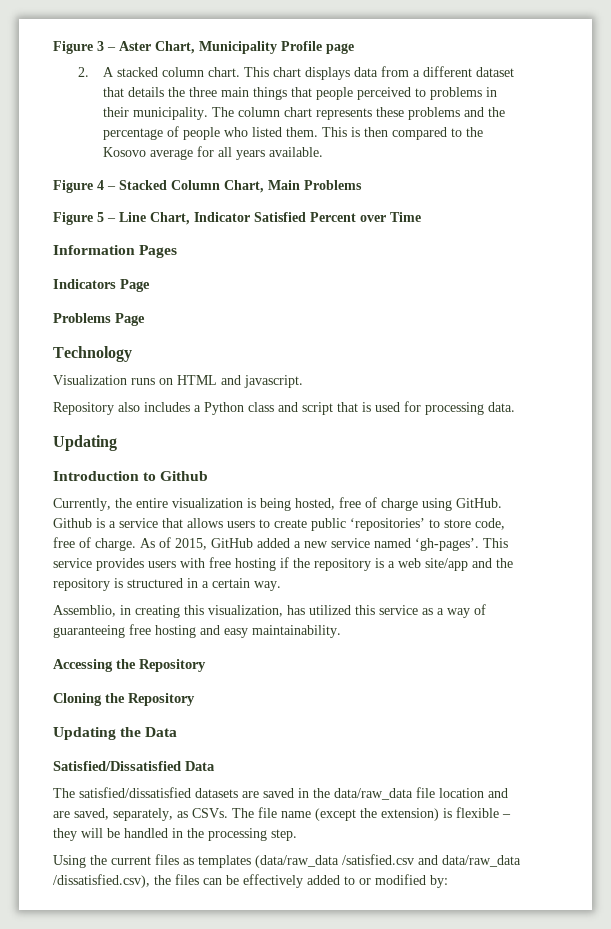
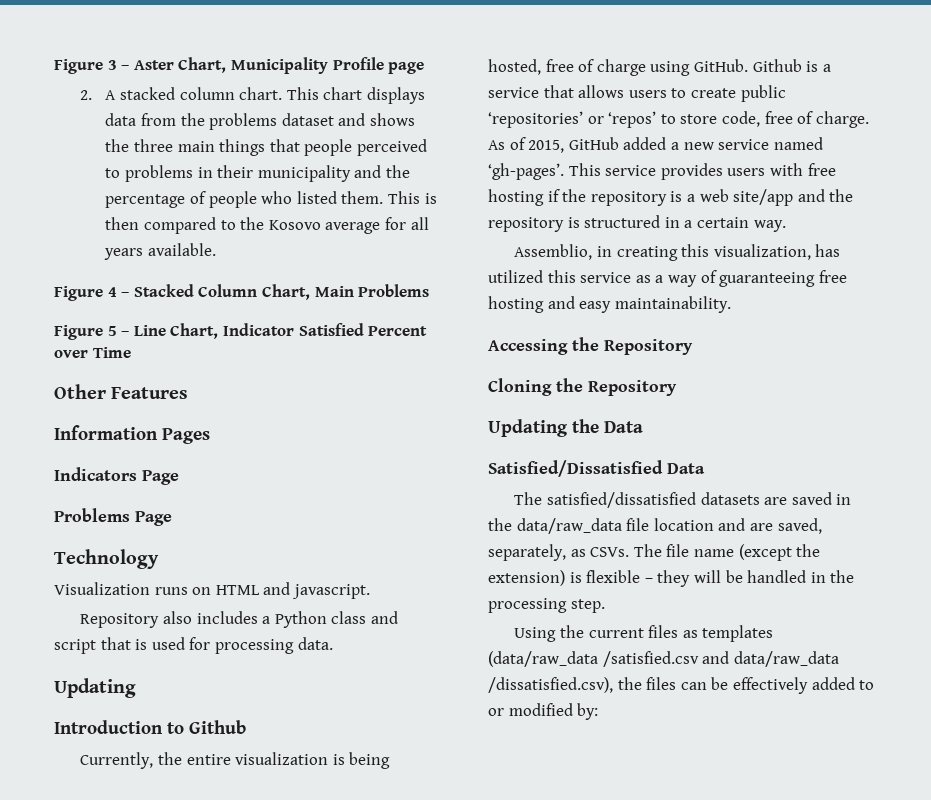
- This chart displays data from a different dataset that details the three main things that people perceived to problems in their municipality. The column chart represents these problems and the percentage of people who listed them.
+ This chart displays data from the problems dataset and shows the three main things that people perceived to problems in their municipality and the percentage of people who listed them.
+ Other Features
- Github is a service that allows users to create public ‘repositories’ to store code, free of charge.
+ Github is a service that allows users to create public ‘repositories’ or ‘repos’ to store code, free of charge.

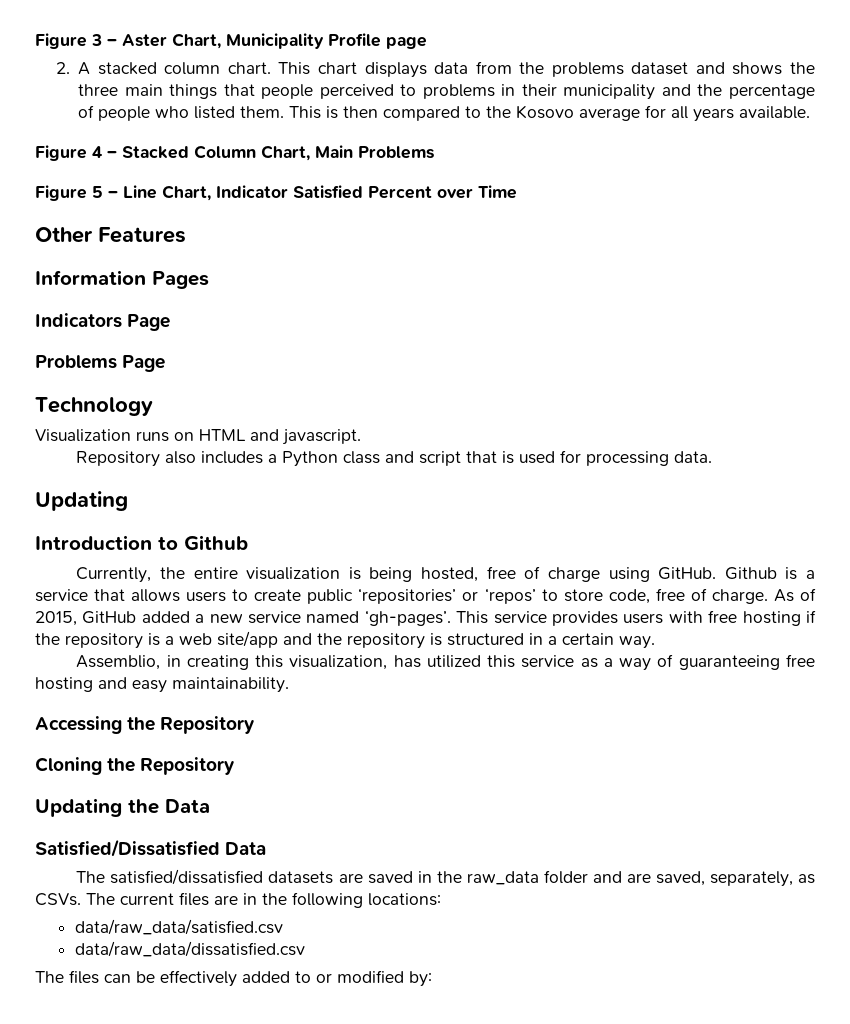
- The satisfied/dissatisfied datasets are saved in the data/raw_data file location and are saved, separately, as CSVs.
+ The satisfied/dissatisfied datasets are saved in the raw_data folder and are saved, separately, as CSVs.
- The file name (except the extension) is flexible – they will be handled in the processing step.
- Using the current files as templates (data/raw_data /satisfied.csv and data/raw_data /dissatisfied.csv), the files can be effectively added to or modified by:
+ The current files are in the following locations:
+ data/raw_data/satisfied.csv
+ data/raw_data/dissatisfied.csv
+ The files can be effectively added to or modified by:

